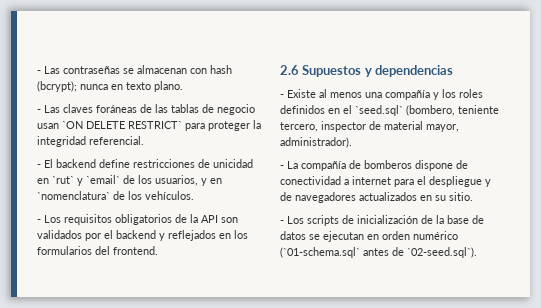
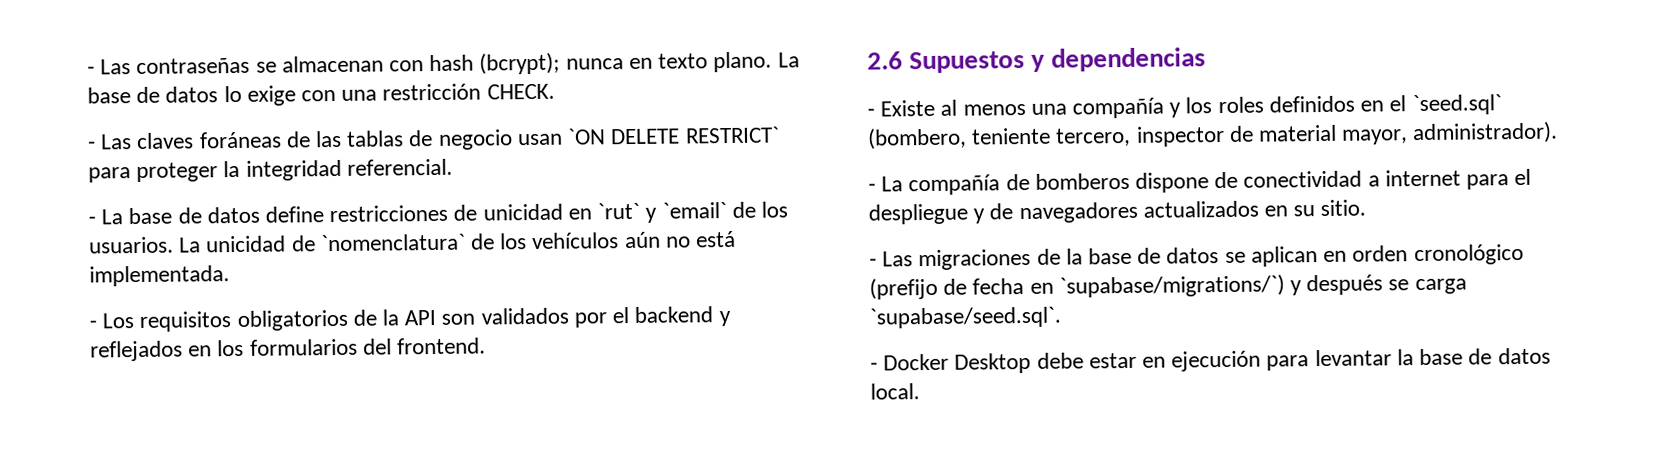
+ La base de datos lo exige con una restricción CHECK.
- - El backend define restricciones de unicidad en `rut` y `email` de los usuarios, y en `nomenclatura` de los vehículos.
+ - La base de datos define restricciones de unicidad en `rut` y `email` de los usuarios. La unicidad de `nomenclatura` de los vehículos aún no está implementada.
- - Los scripts de inicialización de la base de datos se ejecutan en orden numérico (`01-schema.sql` antes de `02-seed.sql`).
+ - Las migraciones de la base de datos se aplican en orden cronológico (prefijo de fecha en `supabase/migrations/`) y después se carga `supabase/seed.sql`.
+ - Docker Desktop debe estar en ejecución para levantar la base de datos local.

